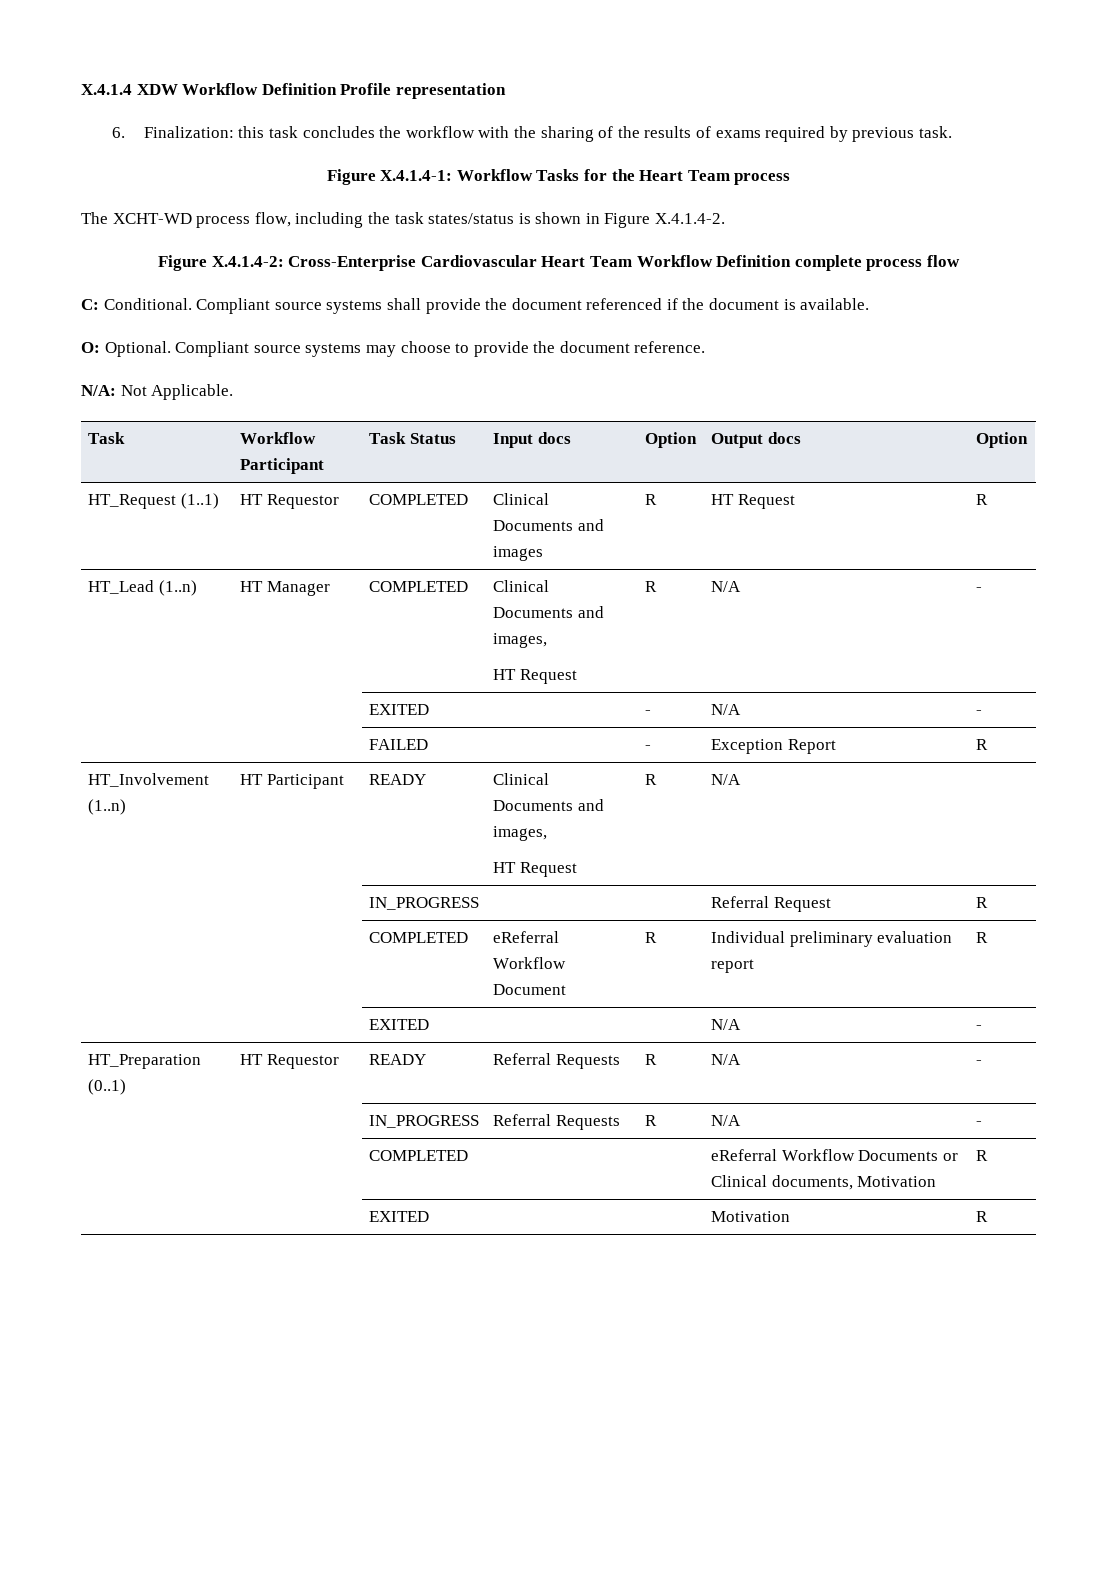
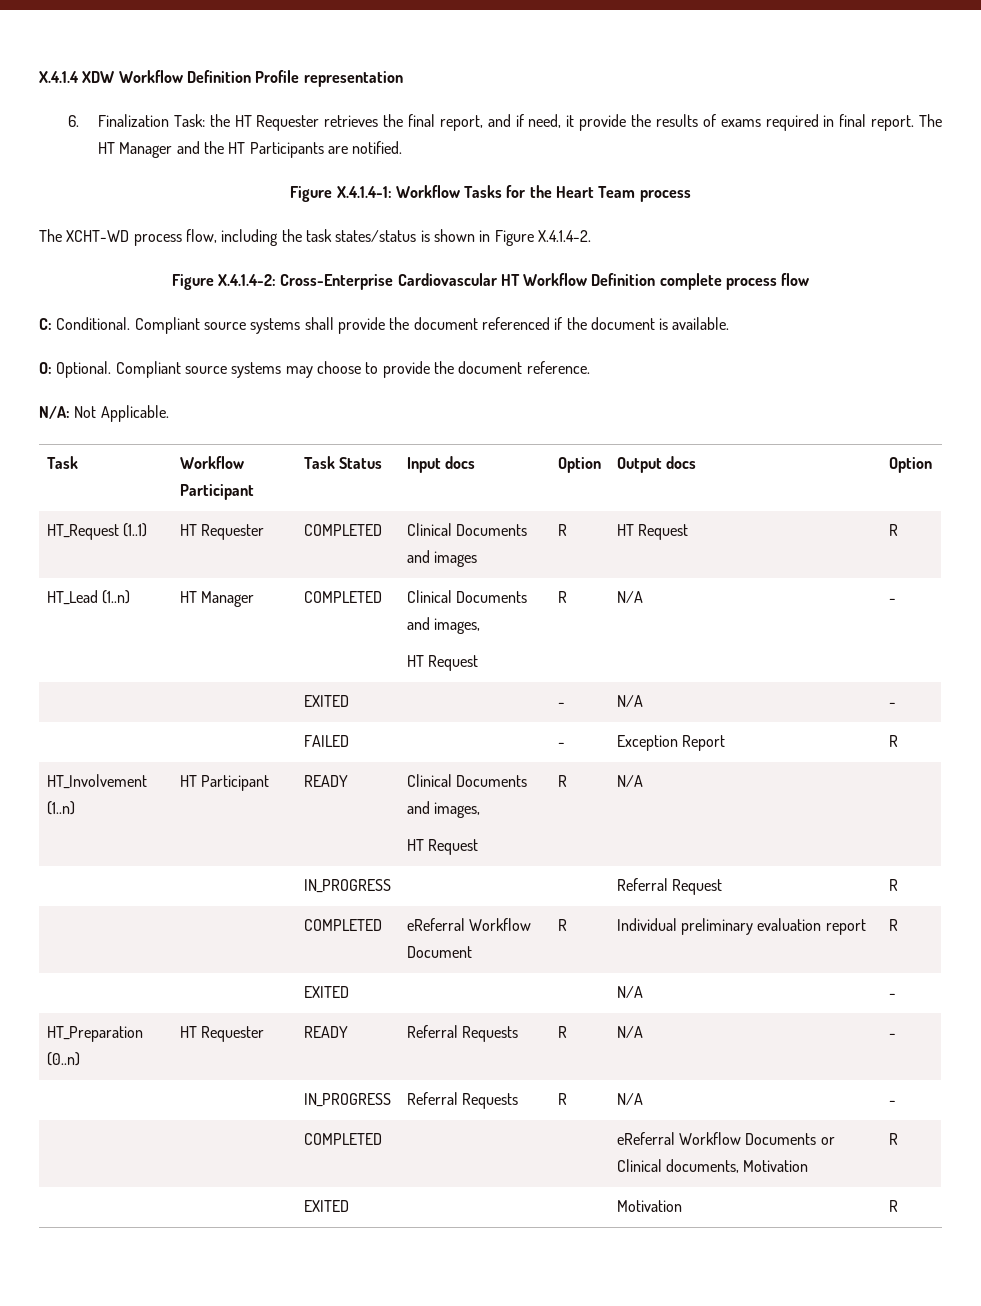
- 6. Finalization: this task concludes the workflow with the sharing of the results of exams required by previous task.
+ 6. Finalization Task: the HT Requester retrieves the final report, and if need, it provide the results of exams required in final report. The HT Manager and the HT Participants are notified.
- Figure X.4.1.4-2: Cross-Enterprise Cardiovascular Heart Team Workflow Definition complete process flow
+ Figure X.4.1.4-2: Cross-Enterprise Cardiovascular HT Workflow Definition complete process flow
- HT_Request (1..1) | HT Requestor | COMPLETED | Clinical Documents and images | R | HT Request | R
+ HT_Request (1..1) | HT Requester | COMPLETED | Clinical Documents and images | R | HT Request | R
- HT_Preparation (0..1) | HT Requestor | READY | Referral Requests | R | N/A | -
+ HT_Preparation (0..n) | HT Requester | READY | Referral Requests | R | N/A | -

